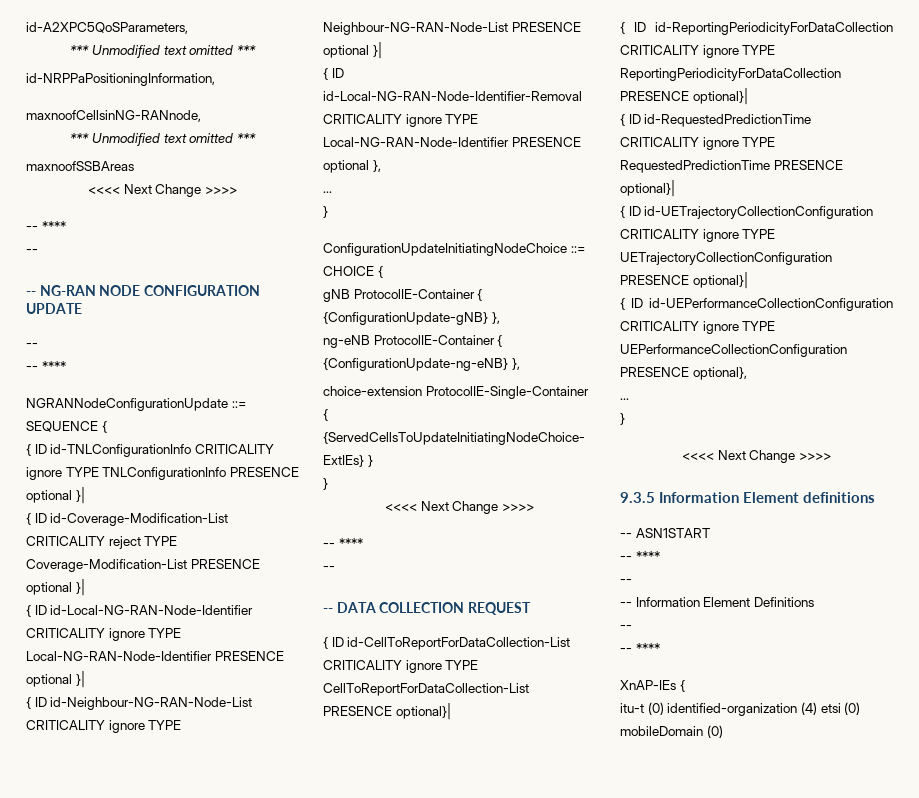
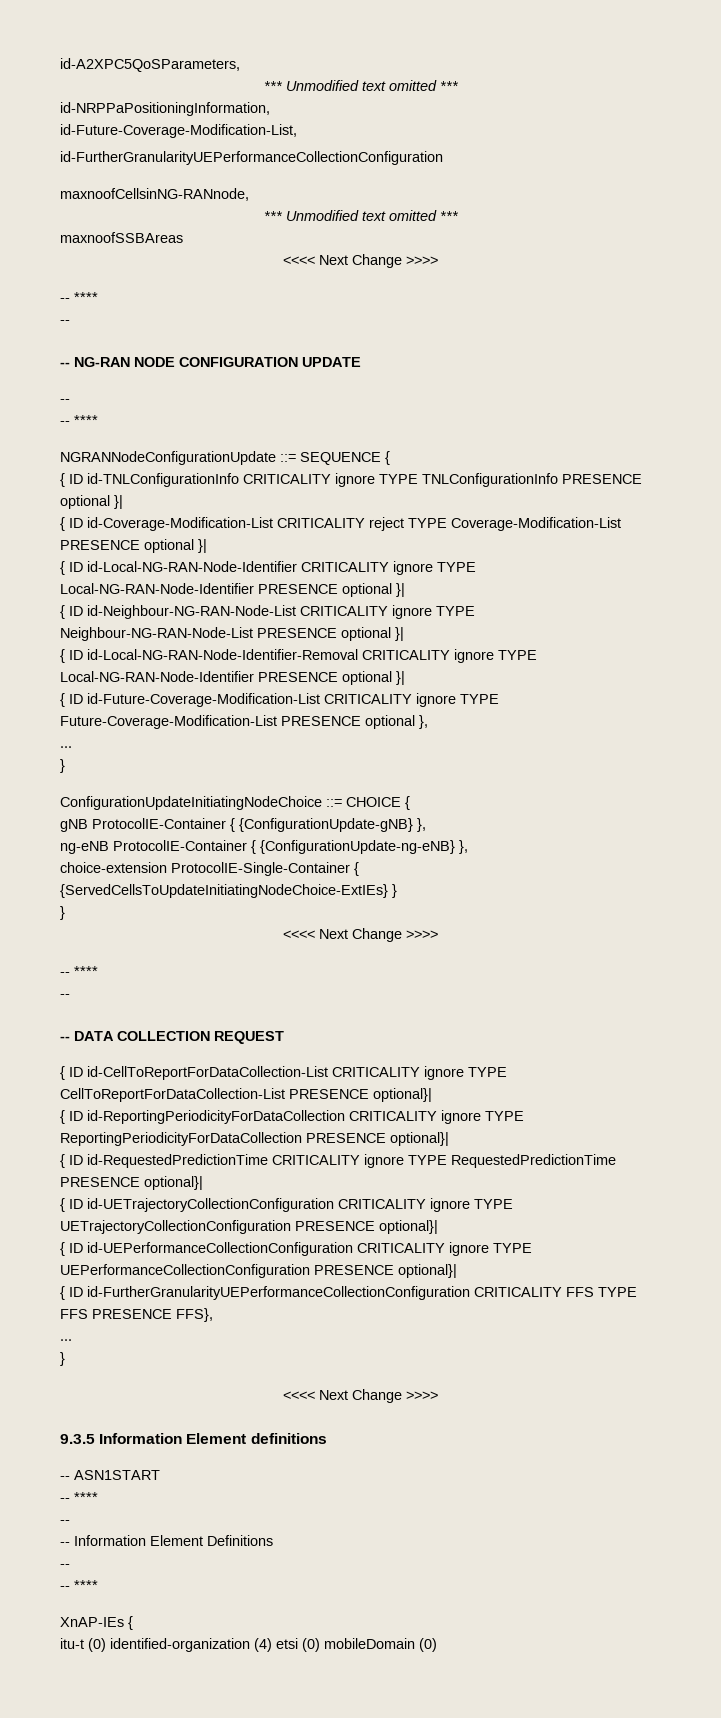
+ id-Future-Coverage-Modification-List,
+ id-FurtherGranularityUEPerformanceCollectionConfiguration
- { ID id-Local-NG-RAN-Node-Identifier-Removal CRITICALITY ignore TYPE Local-NG-RAN-Node-Identifier PRESENCE optional },
+ { ID id-Local-NG-RAN-Node-Identifier-Removal CRITICALITY ignore TYPE Local-NG-RAN-Node-Identifier PRESENCE optional }|
+ { ID id-Future-Coverage-Modification-List CRITICALITY ignore TYPE Future-Coverage-Modification-List PRESENCE optional },
- { ID id-UEPerformanceCollectionConfiguration CRITICALITY ignore TYPE UEPerformanceCollectionConfiguration PRESENCE optional},
+ { ID id-UEPerformanceCollectionConfiguration CRITICALITY ignore TYPE UEPerformanceCollectionConfiguration PRESENCE optional}|
+ { ID id-FurtherGranularityUEPerformanceCollectionConfiguration CRITICALITY FFS TYPE FFS PRESENCE FFS},

